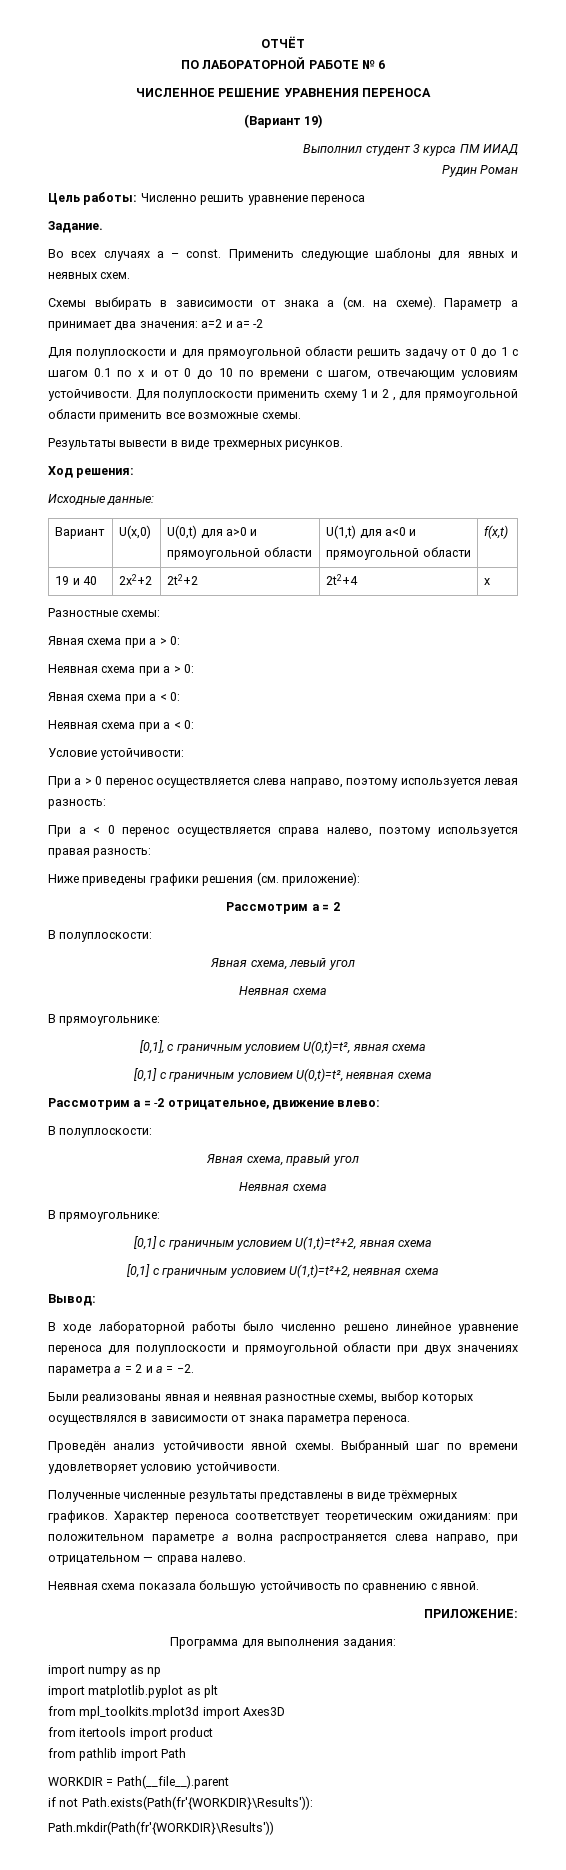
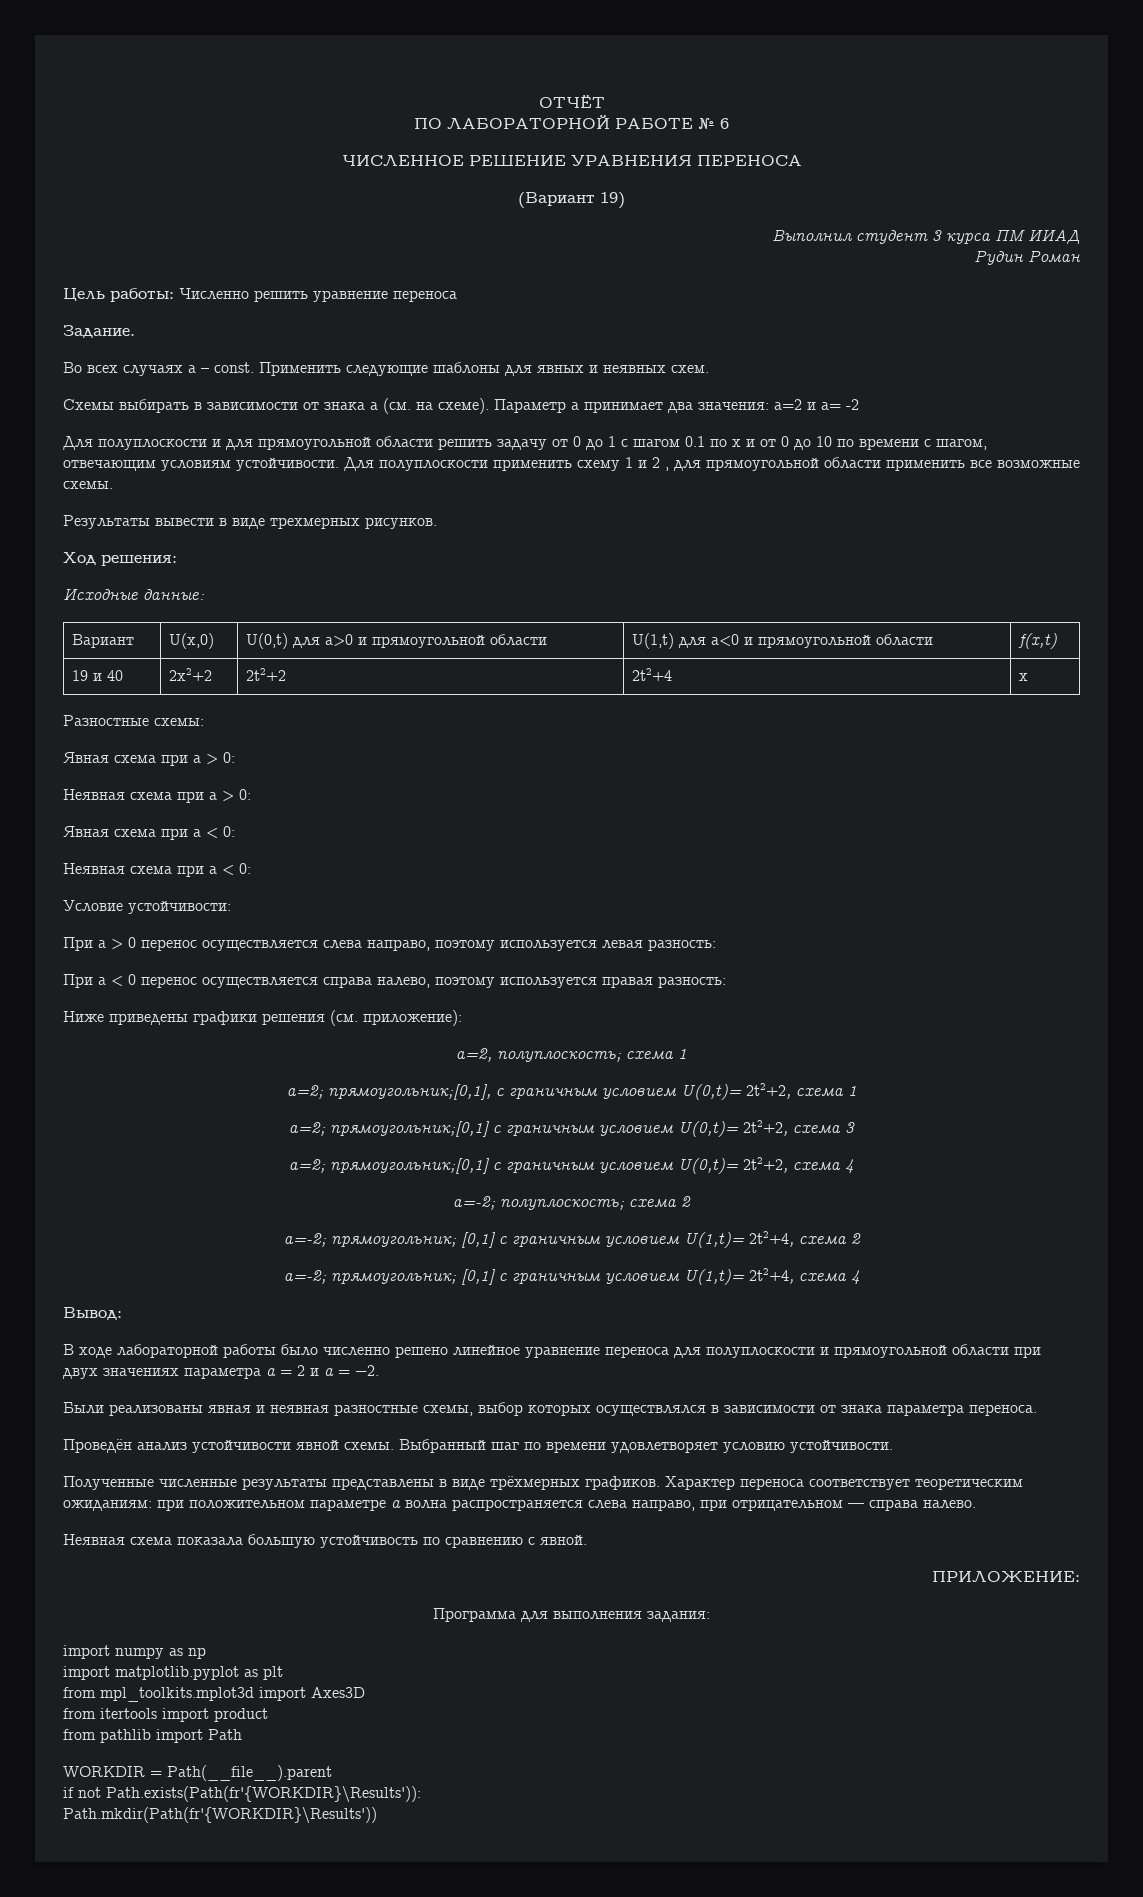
- Рассмотрим a = 2
- В полуплоскости:
- Явная схема, левый угол
- Неявная схема
- В прямоугольнике:
- [0,1], с граничным условием U(0,t)=t², явная схема
- [0,1] с граничным условием U(0,t)=t², неявная схема
- Рассмотрим a = -2 отрицательное, движение влево:
- В полуплоскости:
- Явная схема, правый угол
- Неявная схема
- В прямоугольнике:
- [0,1] с граничным условием U(1,t)=t²+2, явная схема
- [0,1] с граничным условием U(1,t)=t²+2, неявная схема
+ а=2, полуплоскость; схема 1
+ а=2; прямоугольник;[0,1], с граничным условием U(0,t)= 2t2+2, схема 1
+ а=2; прямоугольник;[0,1] с граничным условием U(0,t)= 2t2+2, схема 3
+ а=2; прямоугольник;[0,1] с граничным условием U(0,t)= 2t2+2, схема 4
+ а=-2; полуплоскость; схема 2
+ а=-2; прямоугольник; [0,1] с граничным условием U(1,t)= 2t2+4, схема 2
+ а=-2; прямоугольник; [0,1] с граничным условием U(1,t)= 2t2+4, схема 4

